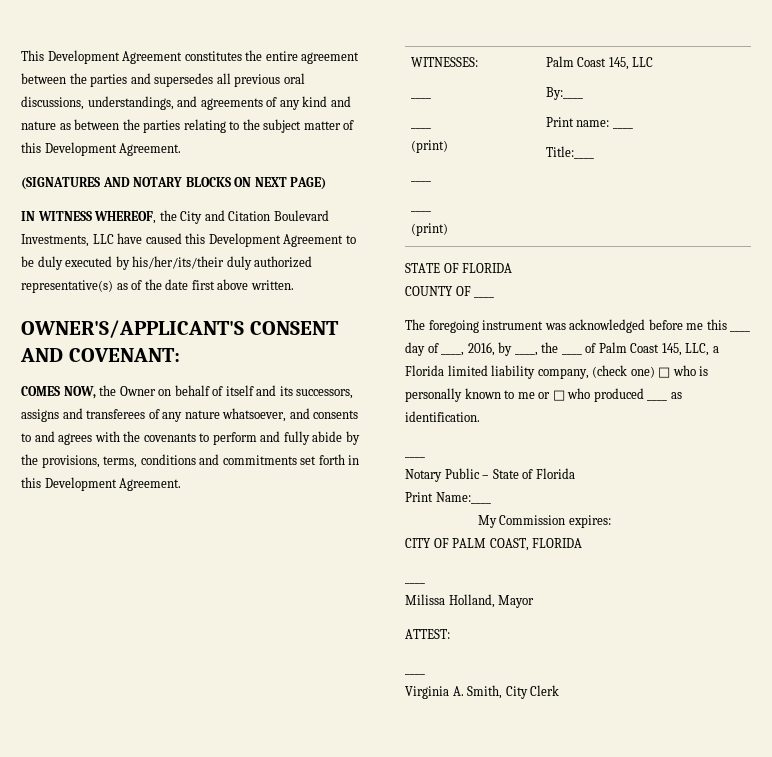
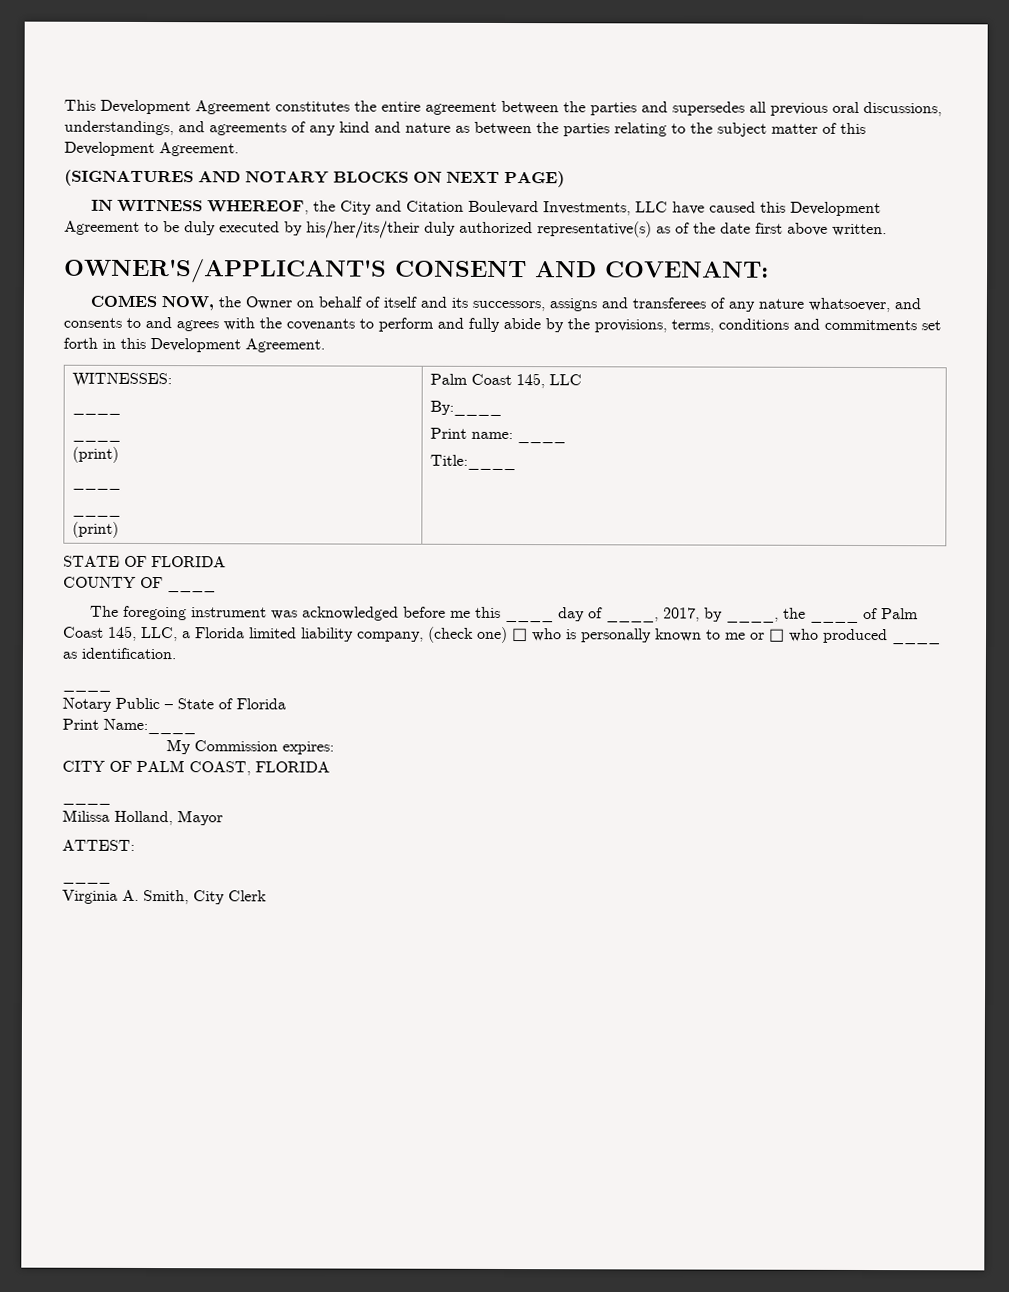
- The foregoing instrument was acknowledged before me this ____ day of ____, 2016, by ____, the ____ of Palm Coast 145, LLC, a Florida limited liability company, (check one) □ who is personally known to me or □ who produced ____ as identification.
+ The foregoing instrument was acknowledged before me this ____ day of ____, 2017, by ____, the ____ of Palm Coast 145, LLC, a Florida limited liability company, (check one) □ who is personally known to me or □ who produced ____ as identification.

